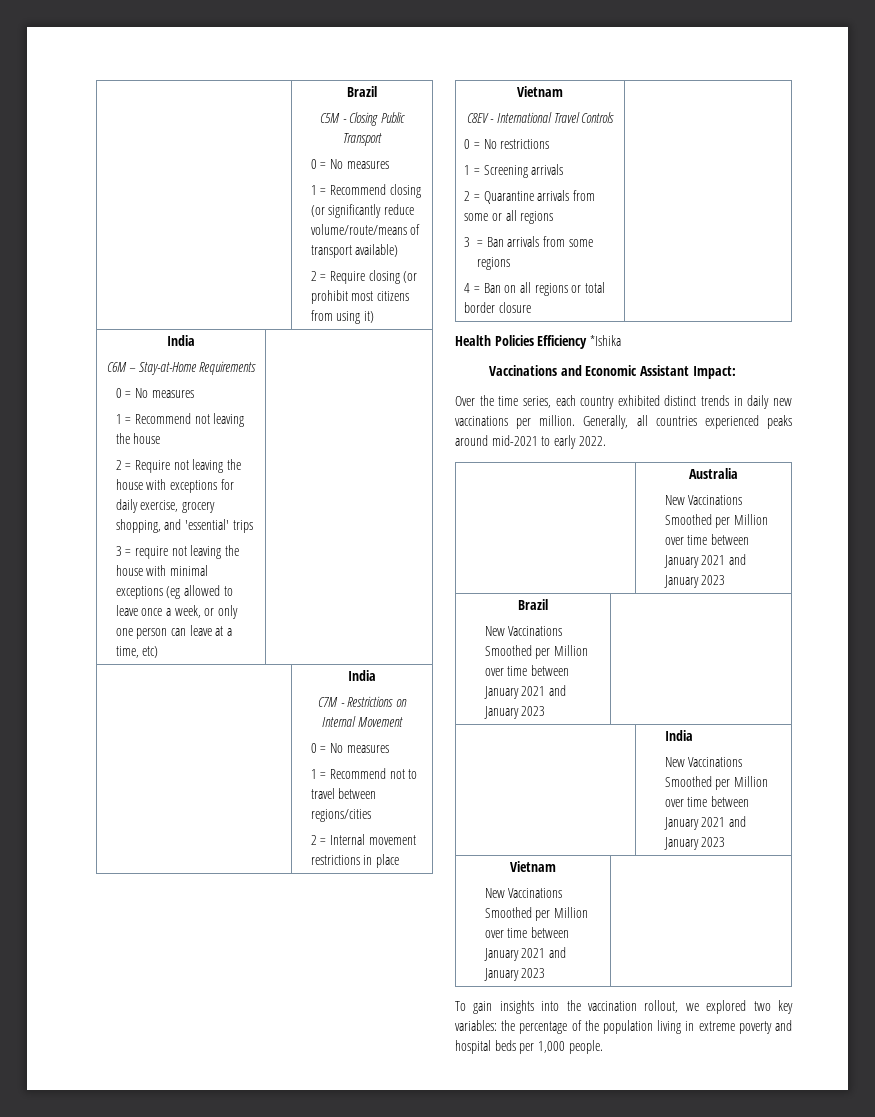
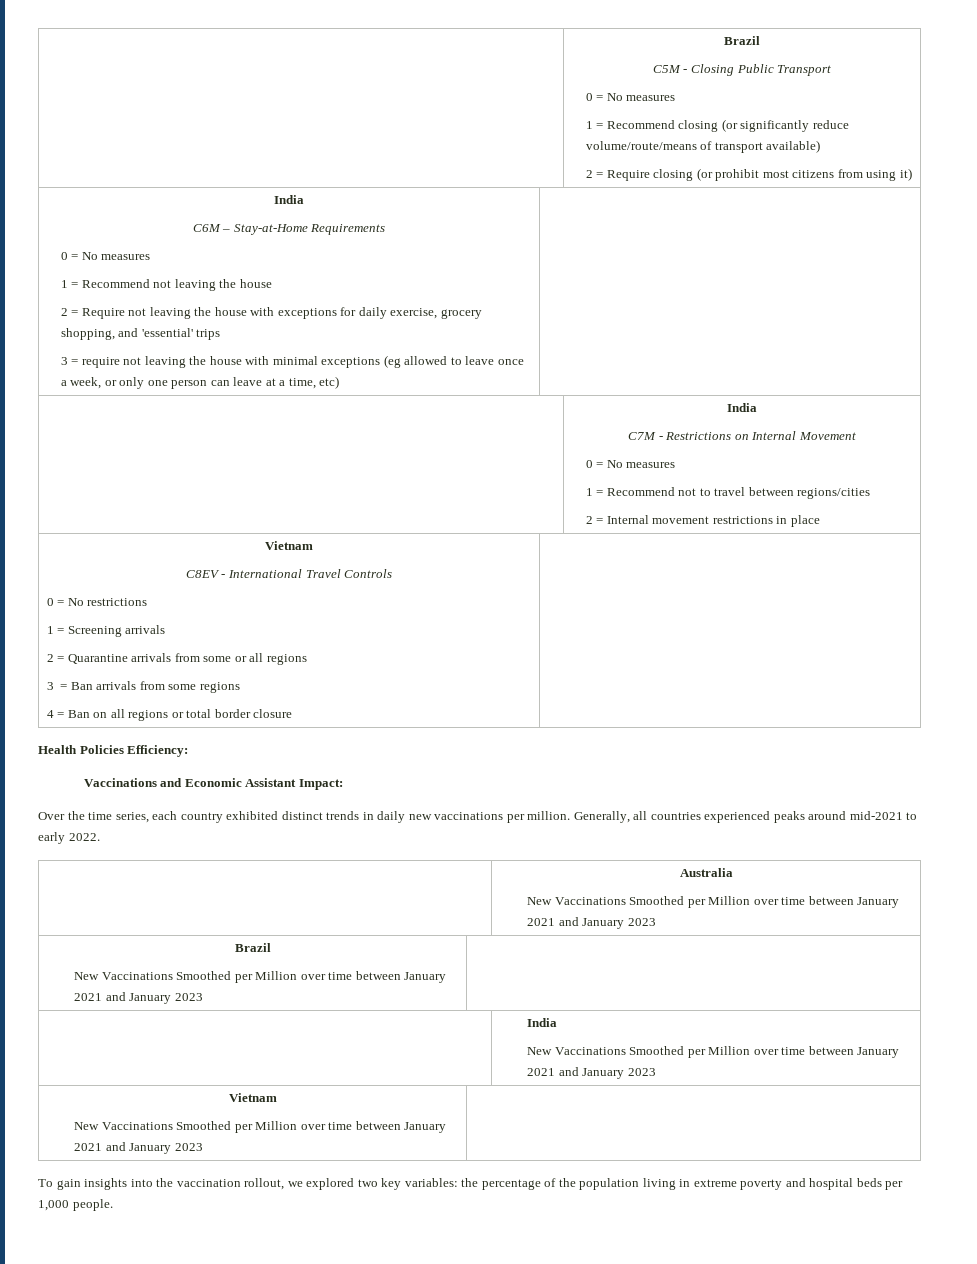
- Health Policies Efficiency *Ishika
+ Health Policies Efficiency:

